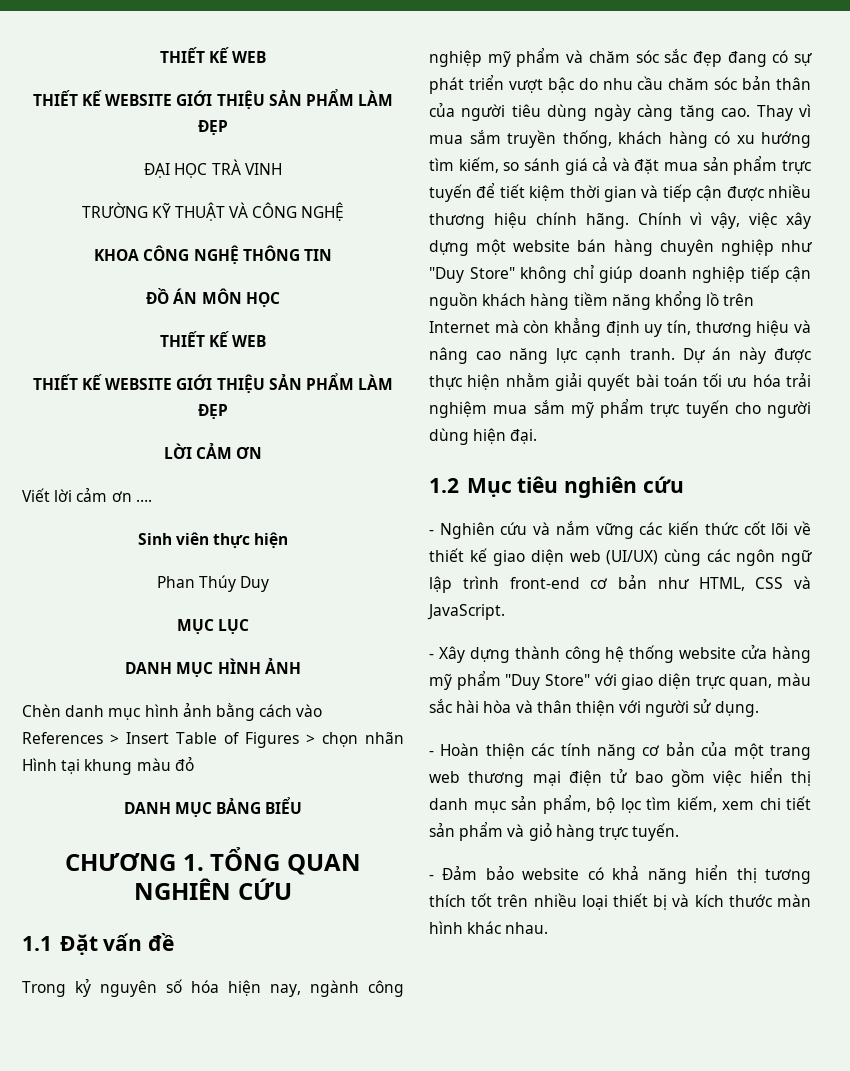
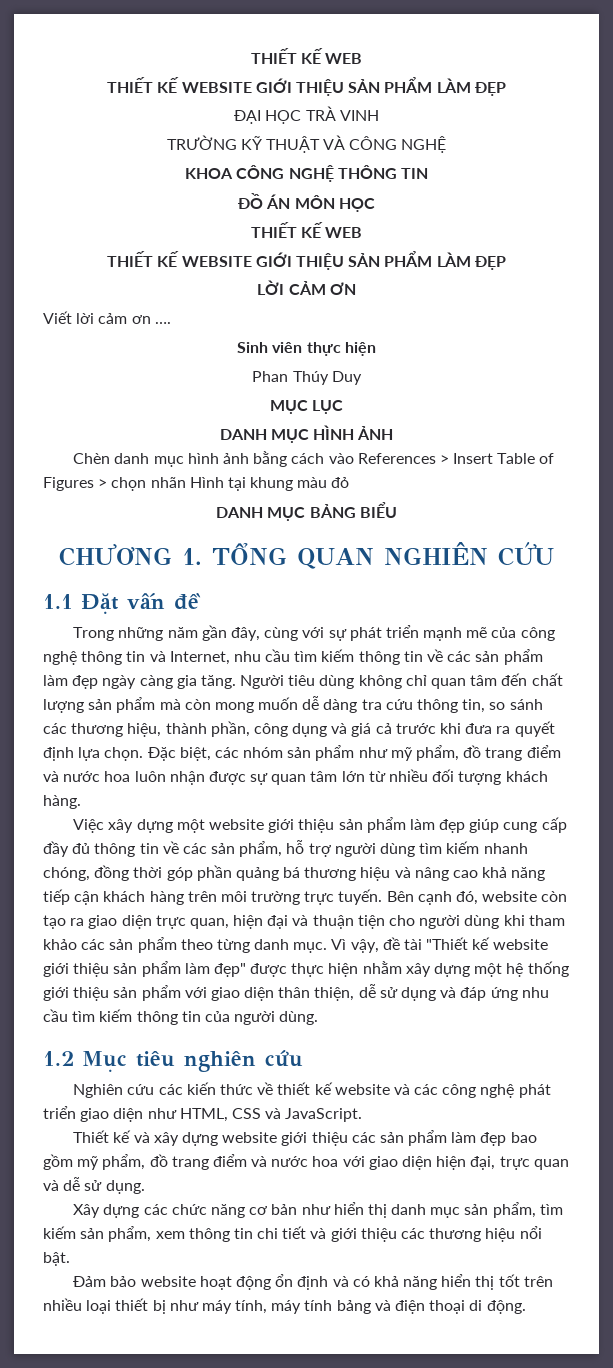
- Trong kỷ nguyên số hóa hiện nay, ngành công nghiệp mỹ phẩm và chăm sóc sắc đẹp đang có sự phát triển vượt bậc do nhu cầu chăm sóc bản thân của người tiêu dùng ngày càng tăng cao. Thay vì mua sắm truyền thống, khách hàng có xu hướng tìm kiếm, so sánh giá cả và đặt mua sản phẩm trực tuyến để tiết kiệm thời gian và tiếp cận được nhiều thương hiệu chính hãng. Chính vì vậy, việc xây dựng một website bán hàng chuyên nghiệp như "Duy Store" không chỉ giúp doanh nghiệp tiếp cận nguồn khách hàng tiềm năng khổng lồ trên Internet mà còn khẳng định uy tín, thương hiệu và nâng cao năng lực cạnh tranh. Dự án này được thực hiện nhằm giải quyết bài toán tối ưu hóa trải nghiệm mua sắm mỹ phẩm trực tuyến cho người dùng hiện đại.
+ Trong những năm gần đây, cùng với sự phát triển mạnh mẽ của công nghệ thông tin và Internet, nhu cầu tìm kiếm thông tin về các sản phẩm làm đẹp ngày càng gia tăng. Người tiêu dùng không chỉ quan tâm đến chất lượng sản phẩm mà còn mong muốn dễ dàng tra cứu thông tin, so sánh các thương hiệu, thành phần, công dụng và giá cả trước khi đưa ra quyết định lựa chọn. Đặc biệt, các nhóm sản phẩm như mỹ phẩm, đồ trang điểm và nước hoa luôn nhận được sự quan tâm lớn từ nhiều đối tượng khách hàng.
+ Việc xây dựng một website giới thiệu sản phẩm làm đẹp giúp cung cấp đầy đủ thông tin về các sản phẩm, hỗ trợ người dùng tìm kiếm nhanh chóng, đồng thời góp phần quảng bá thương hiệu và nâng cao khả năng tiếp cận khách hàng trên môi trường trực tuyến. Bên cạnh đó, website còn tạo ra giao diện trực quan, hiện đại và thuận tiện cho người dùng khi tham khảo các sản phẩm theo từng danh mục. Vì vậy, đề tài "Thiết kế website giới thiệu sản phẩm làm đẹp" được thực hiện nhằm xây dựng một hệ thống giới thiệu sản phẩm với giao diện thân thiện, dễ sử dụng và đáp ứng nhu cầu tìm kiếm thông tin của người dùng.
- - Nghiên cứu và nắm vững các kiến thức cốt lõi về thiết kế giao diện web (UI/UX) cùng các ngôn ngữ lập trình front-end cơ bản như HTML, CSS và JavaScript.
+ Nghiên cứu các kiến thức về thiết kế website và các công nghệ phát triển giao diện như HTML, CSS và JavaScript.
- - Xây dựng thành công hệ thống website cửa hàng mỹ phẩm "Duy Store" với giao diện trực quan, màu sắc hài hòa và thân thiện với người sử dụng.
- - Hoàn thiện các tính năng cơ bản của một trang web thương mại điện tử bao gồm việc hiển thị danh mục sản phẩm, bộ lọc tìm kiếm, xem chi tiết sản phẩm và giỏ hàng trực tuyến.
- - Đảm bảo website có khả năng hiển thị tương thích tốt trên nhiều loại thiết bị và kích thước màn hình khác nhau.
+ Thiết kế và xây dựng website giới thiệu các sản phẩm làm đẹp bao gồm mỹ phẩm, đồ trang điểm và nước hoa với giao diện hiện đại, trực quan và dễ sử dụng.
+ Xây dựng các chức năng cơ bản như hiển thị danh mục sản phẩm, tìm kiếm sản phẩm, xem thông tin chi tiết và giới thiệu các thương hiệu nổi bật.
+ Đảm bảo website hoạt động ổn định và có khả năng hiển thị tốt trên nhiều loại thiết bị như máy tính, máy tính bảng và điện thoại di động.

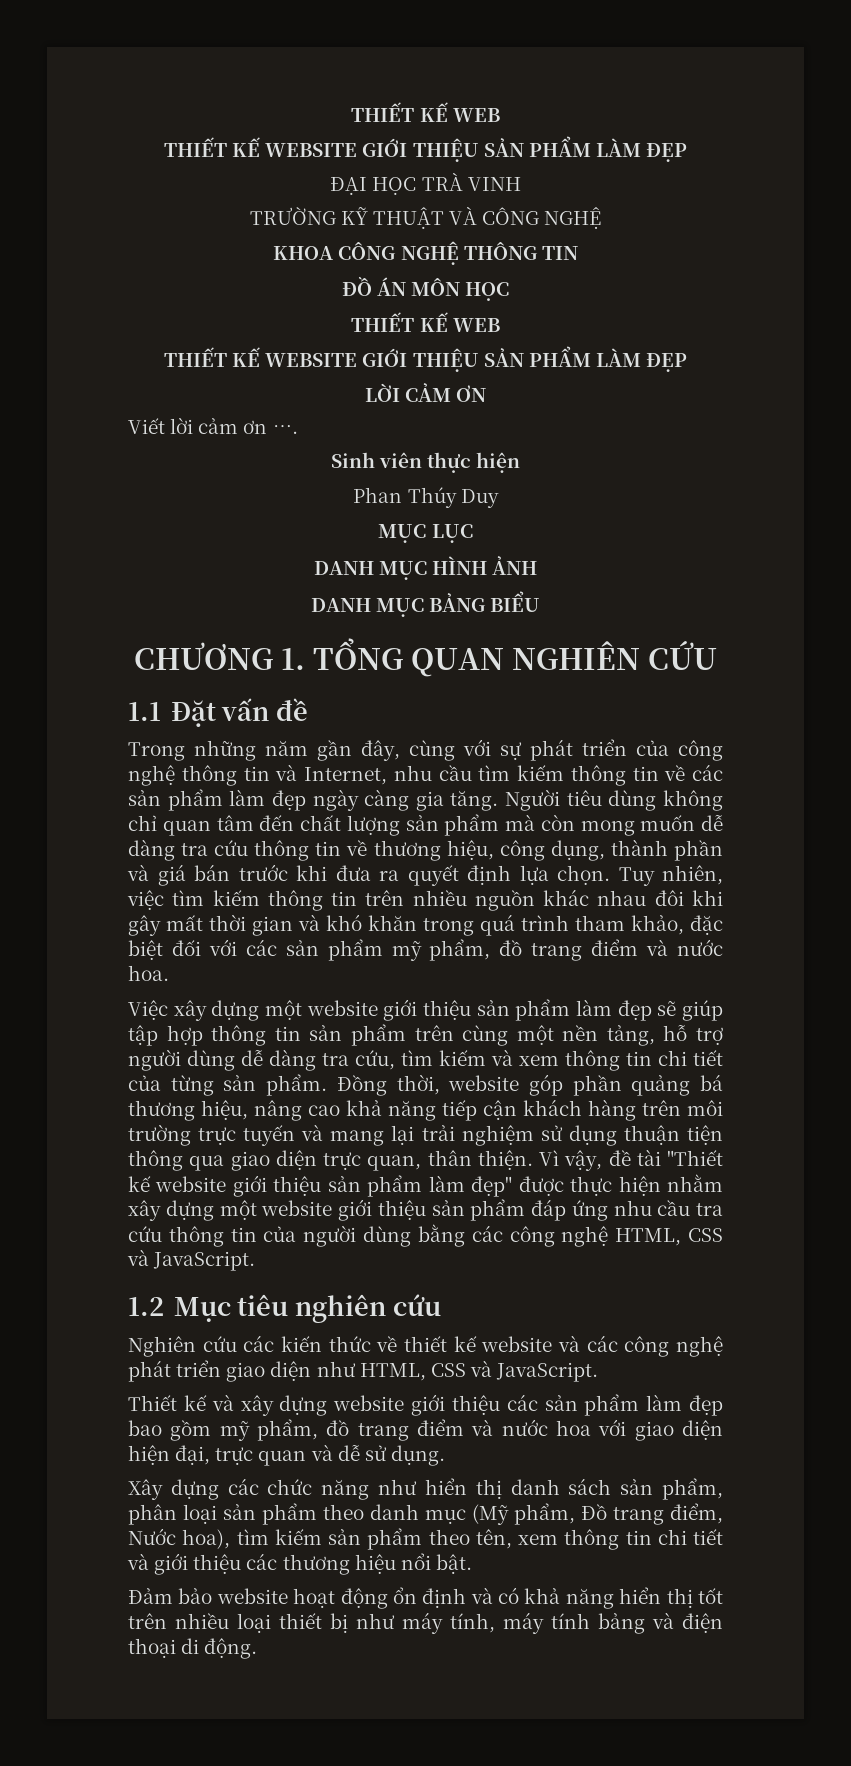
- Chèn danh mục hình ảnh bằng cách vào References > Insert Table of Figures > chọn nhãn Hình tại khung màu đỏ
- Trong những năm gần đây, cùng với sự phát triển mạnh mẽ của công nghệ thông tin và Internet, nhu cầu tìm kiếm thông tin về các sản phẩm làm đẹp ngày càng gia tăng.
+ Trong những năm gần đây, cùng với sự phát triển của công nghệ thông tin và Internet, nhu cầu tìm kiếm thông tin về các sản phẩm làm đẹp ngày càng gia tăng.
- Người tiêu dùng không chỉ quan tâm đến chất lượng sản phẩm mà còn mong muốn dễ dàng tra cứu thông tin, so sánh các thương hiệu, thành phần, công dụng và giá cả trước khi đưa ra quyết định lựa chọn.
+ Người tiêu dùng không chỉ quan tâm đến chất lượng sản phẩm mà còn mong muốn dễ dàng tra cứu thông tin về thương hiệu, công dụng, thành phần và giá bán trước khi đưa ra quyết định lựa chọn.
- Đặc biệt, các nhóm sản phẩm như mỹ phẩm, đồ trang điểm và nước hoa luôn nhận được sự quan tâm lớn từ nhiều đối tượng khách hàng.
+ Tuy nhiên, việc tìm kiếm thông tin trên nhiều nguồn khác nhau đôi khi gây mất thời gian và khó khăn trong quá trình tham khảo, đặc biệt đối với các sản phẩm mỹ phẩm, đồ trang điểm và nước hoa.
- Việc xây dựng một website giới thiệu sản phẩm làm đẹp giúp cung cấp đầy đủ thông tin về các sản phẩm, hỗ trợ người dùng tìm kiếm nhanh chóng, đồng thời góp phần quảng bá thương hiệu và nâng cao khả năng tiếp cận khách hàng trên môi trường trực tuyến. Bên cạnh đó, website còn tạo ra giao diện trực quan, hiện đại và thuận tiện cho người dùng khi tham khảo các sản phẩm theo từng danh mục.
+ Việc xây dựng một website giới thiệu sản phẩm làm đẹp sẽ giúp tập hợp thông tin sản phẩm trên cùng một nền tảng, hỗ trợ người dùng dễ dàng tra cứu, tìm kiếm và xem thông tin chi tiết của từng sản phẩm. Đồng thời, website góp phần quảng bá thương hiệu, nâng cao khả năng tiếp cận khách hàng trên môi trường trực tuyến và mang lại trải nghiệm sử dụng thuận tiện thông qua giao diện trực quan, thân thiện.
- Vì vậy, đề tài "Thiết kế website giới thiệu sản phẩm làm đẹp" được thực hiện nhằm xây dựng một hệ thống giới thiệu sản phẩm với giao diện thân thiện, dễ sử dụng và đáp ứng nhu cầu tìm kiếm thông tin của người dùng.
+ Vì vậy, đề tài "Thiết kế website giới thiệu sản phẩm làm đẹp" được thực hiện nhằm xây dựng một website giới thiệu sản phẩm đáp ứng nhu cầu tra cứu thông tin của người dùng bằng các công nghệ HTML, CSS và JavaScript.
- Xây dựng các chức năng cơ bản như hiển thị danh mục sản phẩm, tìm kiếm sản phẩm, xem thông tin chi tiết và giới thiệu các thương hiệu nổi bật.
+ Xây dựng các chức năng như hiển thị danh sách sản phẩm, phân loại sản phẩm theo danh mục (Mỹ phẩm, Đồ trang điểm, Nước hoa), tìm kiếm sản phẩm theo tên, xem thông tin chi tiết và giới thiệu các thương hiệu nổi bật.

